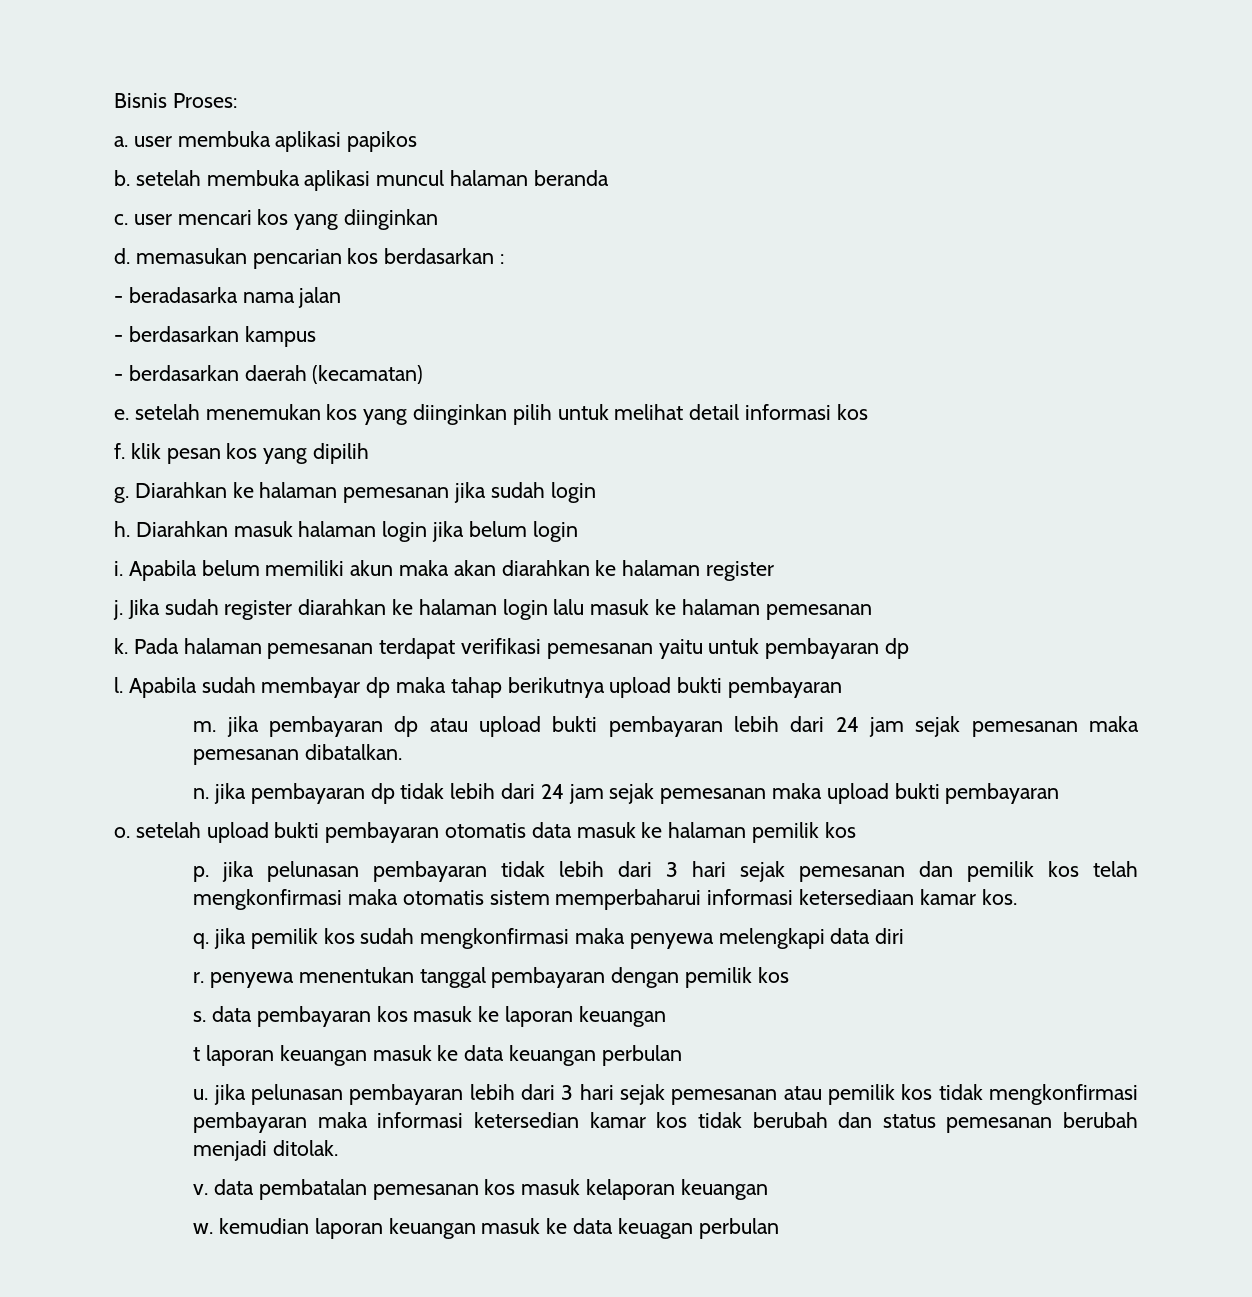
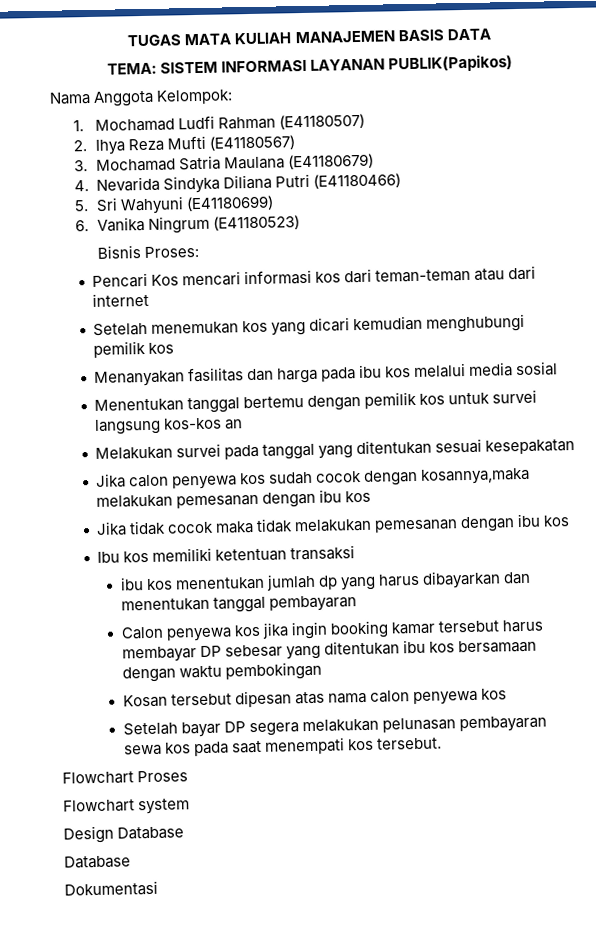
+ TUGAS MATA KULIAH MANAJEMEN BASIS DATA
+ TEMA: SISTEM INFORMASI LAYANAN PUBLIK(Papikos)
+ Nama Anggota Kelompok:
+ 1. Mochamad Ludfi Rahman (E41180507)
+ 2. Ihya Reza Mufti (E41180567)
+ 3. Mochamad Satria Maulana (E41180679)
+ 4. Nevarida Sindyka Diliana Putri (E41180466)
+ 5. Sri Wahyuni (E41180699)
+ 6. Vanika Ningrum (E41180523)
  Bisnis Proses:
- a. user membuka aplikasi papikos
- b. setelah membuka aplikasi muncul halaman beranda
- c. user mencari kos yang diinginkan
- d. memasukan pencarian kos berdasarkan :
- - beradasarka nama jalan
- - berdasarkan kampus
- - berdasarkan daerah (kecamatan)
- e. setelah menemukan kos yang diinginkan pilih untuk melihat detail informasi kos
- f. klik pesan kos yang dipilih
- g. Diarahkan ke halaman pemesanan jika sudah login
- h. Diarahkan masuk halaman login jika belum login
- i. Apabila belum memiliki akun maka akan diarahkan ke halaman register
- j. Jika sudah register diarahkan ke halaman login lalu masuk ke halaman pemesanan
- k. Pada halaman pemesanan terdapat verifikasi pemesanan yaitu untuk pembayaran dp
- l. Apabila sudah membayar dp maka tahap berikutnya upload bukti pembayaran
- m. jika pembayaran dp atau upload bukti pembayaran lebih dari 24 jam sejak pemesanan maka pemesanan dibatalkan.
- n. jika pembayaran dp tidak lebih dari 24 jam sejak pemesanan maka upload bukti pembayaran
- o. setelah upload bukti pembayaran otomatis data masuk ke halaman pemilik kos
- p. jika pelunasan pembayaran tidak lebih dari 3 hari sejak pemesanan dan pemilik kos telah mengkonfirmasi maka otomatis sistem memperbaharui informasi ketersediaan kamar kos.
- q. jika pemilik kos sudah mengkonfirmasi maka penyewa melengkapi data diri
- r. penyewa menentukan tanggal pembayaran dengan pemilik kos
- s. data pembayaran kos masuk ke laporan keuangan
- t laporan keuangan masuk ke data keuangan perbulan
- u. jika pelunasan pembayaran lebih dari 3 hari sejak pemesanan atau pemilik kos tidak mengkonfirmasi pembayaran maka informasi ketersedian kamar kos tidak berubah dan status pemesanan berubah menjadi ditolak.
- v. data pembatalan pemesanan kos masuk kelaporan keuangan
- w. kemudian laporan keuangan masuk ke data keuagan perbulan
+ Pencari Kos mencari informasi kos dari teman-teman atau dari internet
+ Setelah menemukan kos yang dicari kemudian menghubungi pemilik kos
+ Menanyakan fasilitas dan harga pada ibu kos melalui media sosial
+ Menentukan tanggal bertemu dengan pemilik kos untuk survei langsung kos-kos an
+ Melakukan survei pada tanggal yang ditentukan sesuai kesepakatan
+ Jika calon penyewa kos sudah cocok dengan kosannya,maka melakukan pemesanan dengan ibu kos
+ Jika tidak cocok maka tidak melakukan pemesanan dengan ibu kos
+ Ibu kos memiliki ketentuan transaksi
+ ibu kos menentukan jumlah dp yang harus dibayarkan dan menentukan tanggal pembayaran
+ Calon penyewa kos jika ingin booking kamar tersebut harus membayar DP sebesar yang ditentukan ibu kos bersamaan dengan waktu pembokingan
+ Kosan tersebut dipesan atas nama calon penyewa kos
+ Setelah bayar DP segera melakukan pelunasan pembayaran sewa kos pada saat menempati kos tersebut.
+ Flowchart Proses
+ Flowchart system
+ Design Database
+ Database
+ Dokumentasi

